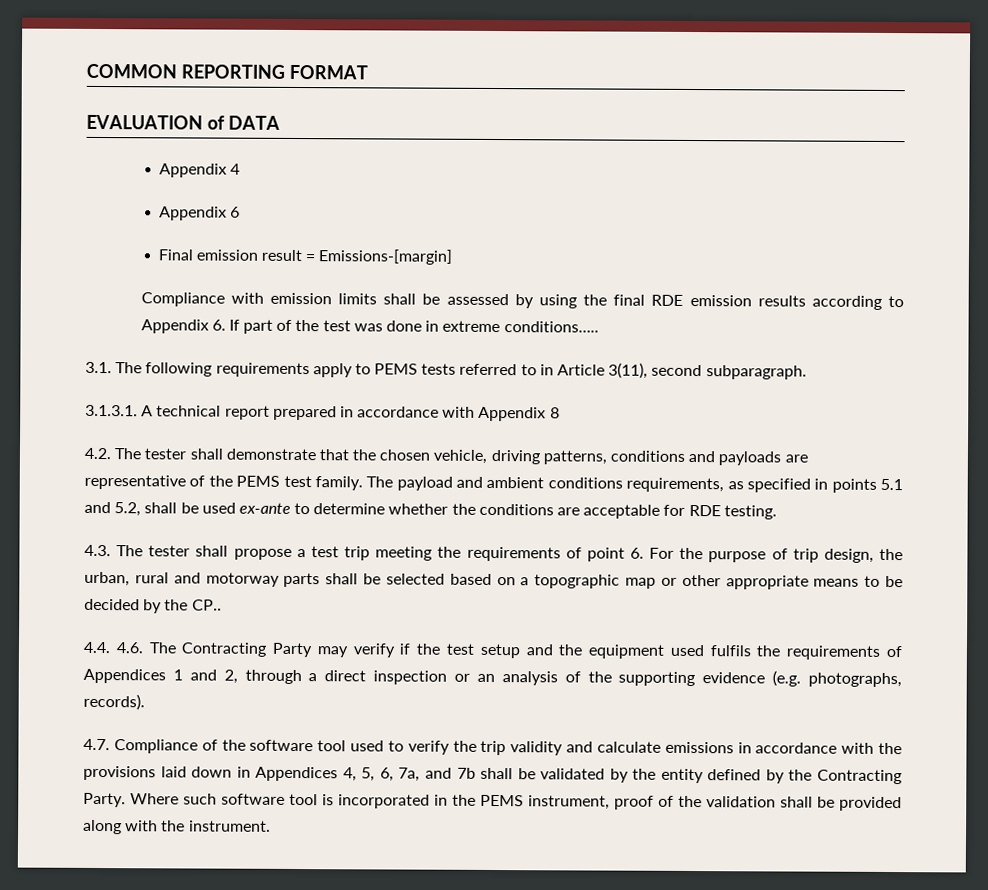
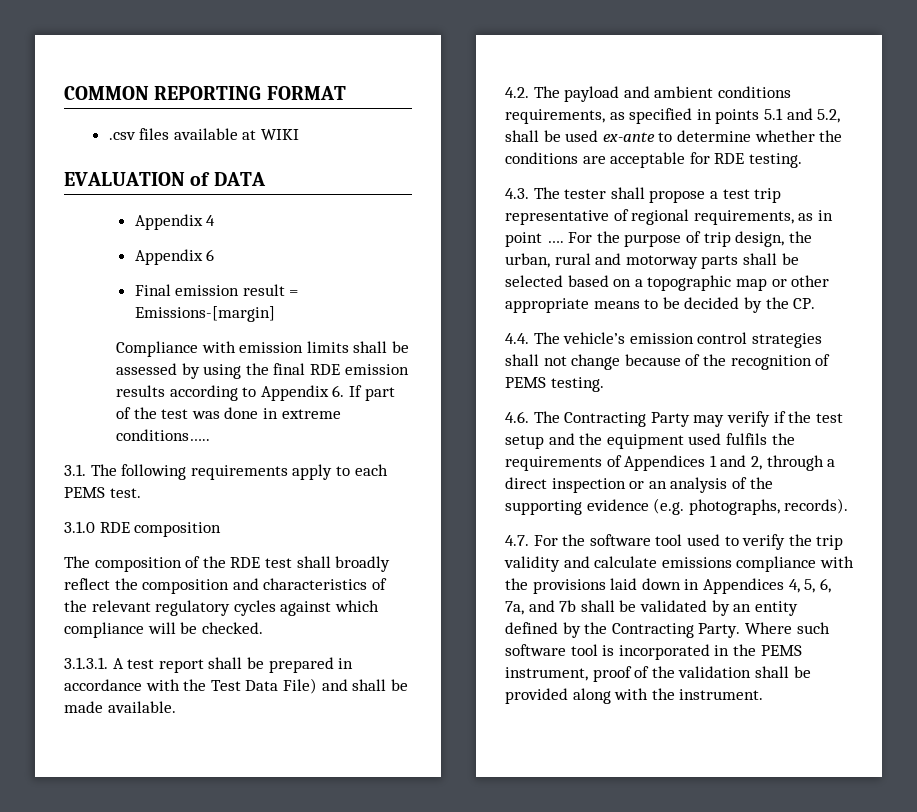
+ .csv files available at WIKI
- 3.1. The following requirements apply to PEMS tests referred to in Article 3(11), second subparagraph.
- 3.1.3.1. A technical report prepared in accordance with Appendix 8
- 4.2. The tester shall demonstrate that the chosen vehicle, driving patterns, conditions and payloads are representative of the PEMS test family. The payload and ambient conditions requirements, as specified in points 5.1 and 5.2, shall be used ex-ante to determine whether the conditions are acceptable for RDE testing.
+ 3.1. The following requirements apply to each PEMS test.
+ 3.1.0 RDE composition
+ The composition of the RDE test shall broadly reflect the composition and characteristics of the relevant regulatory cycles against which compliance will be checked.
+ 3.1.3.1. A test report shall be prepared in accordance with the Test Data File) and shall be made available.
+ 4.2. The payload and ambient conditions requirements, as specified in points 5.1 and 5.2, shall be used ex-ante to determine whether the conditions are acceptable for RDE testing.
- 4.3. The tester shall propose a test trip meeting the requirements of point 6. For the purpose of trip design, the urban, rural and motorway parts shall be selected based on a topographic map or other appropriate means to be decided by the CP..
+ 4.3. The tester shall propose a test trip representative of regional requirements, as in point …. For the purpose of trip design, the urban, rural and motorway parts shall be selected based on a topographic map or other appropriate means to be decided by the CP.
- 4.4. 4.6. The Contracting Party may verify if the test setup and the equipment used fulfils the requirements of Appendices 1 and 2, through a direct inspection or an analysis of the supporting evidence (e.g. photographs, records).
+ 4.4. The vehicle’s emission control strategies shall not change because of the recognition of PEMS testing.
+ 4.6. The Contracting Party may verify if the test setup and the equipment used fulfils the requirements of Appendices 1 and 2, through a direct inspection or an analysis of the supporting evidence (e.g. photographs, records).
- 4.7. Compliance of the software tool used to verify the trip validity and calculate emissions in accordance with the provisions laid down in Appendices 4, 5, 6, 7a, and 7b shall be validated by the entity defined by the Contracting Party.
+ 4.7. For the software tool used to verify the trip validity and calculate emissions compliance with the provisions laid down in Appendices 4, 5, 6, 7a, and 7b shall be validated by an entity defined by the Contracting Party.

